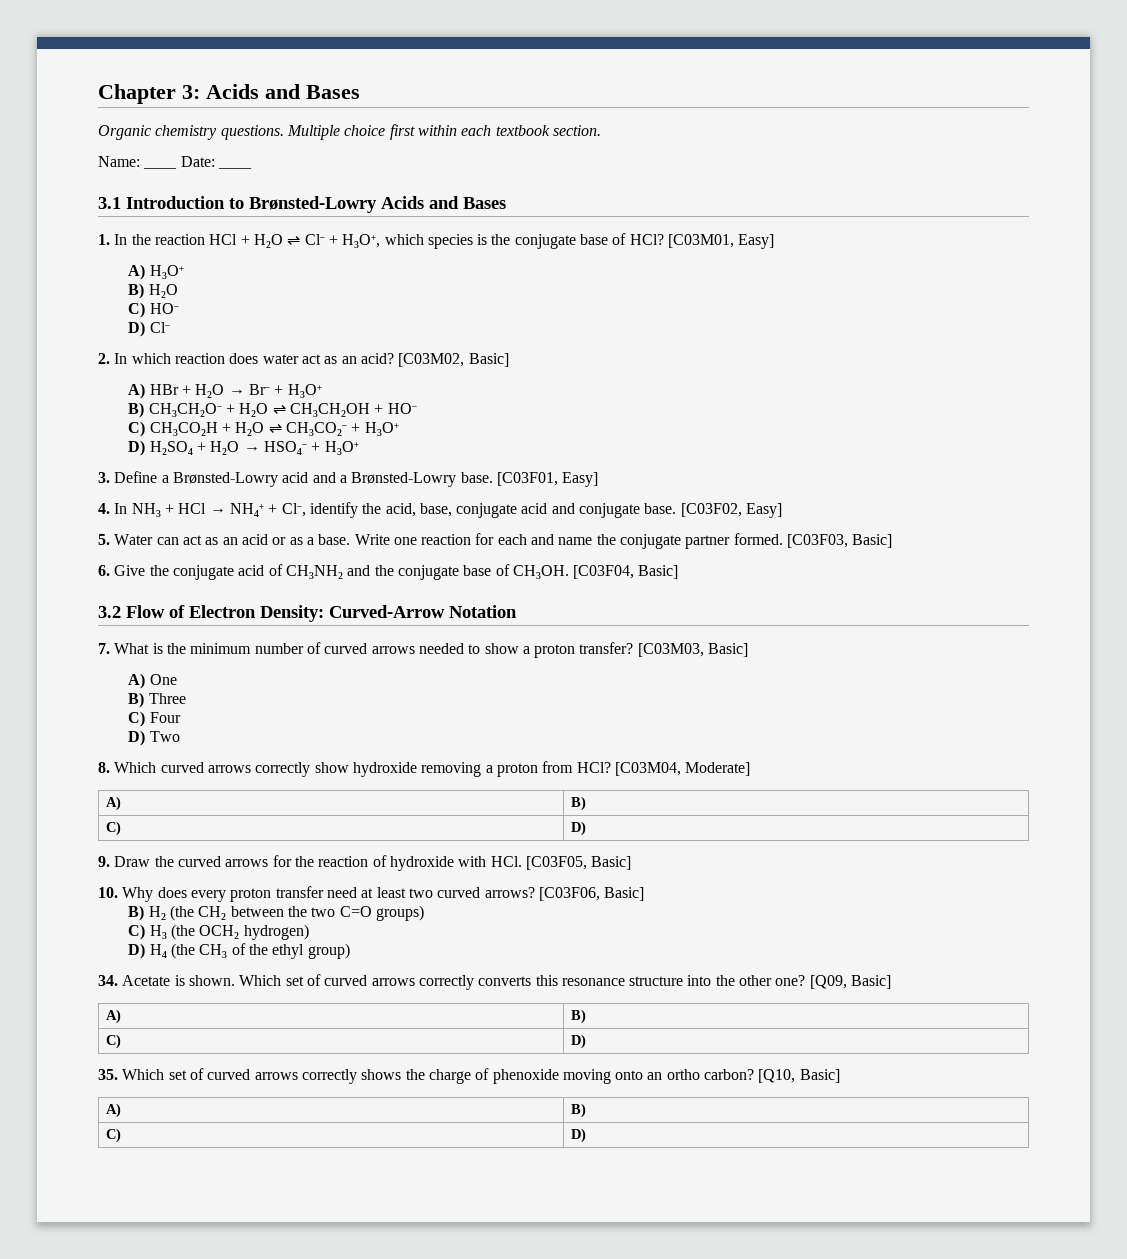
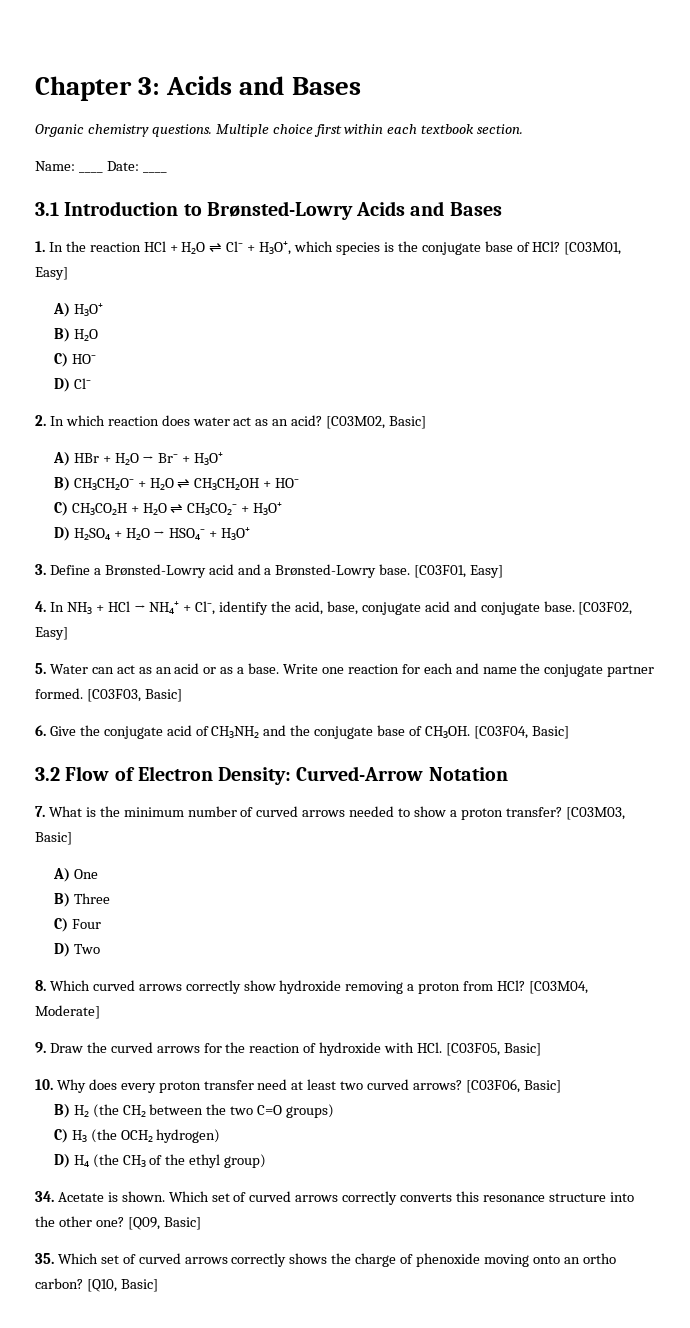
  [C03M04, Moderate]
- A) | B)
- C) | D)
  [Q09, Basic]
- A) | B)
- C) | D)
  [Q10, Basic]
- A) | B)
- C) | D)

